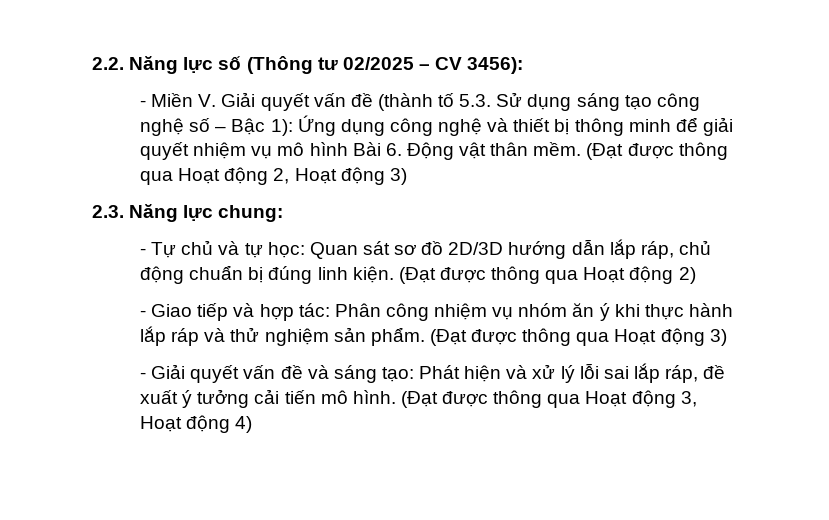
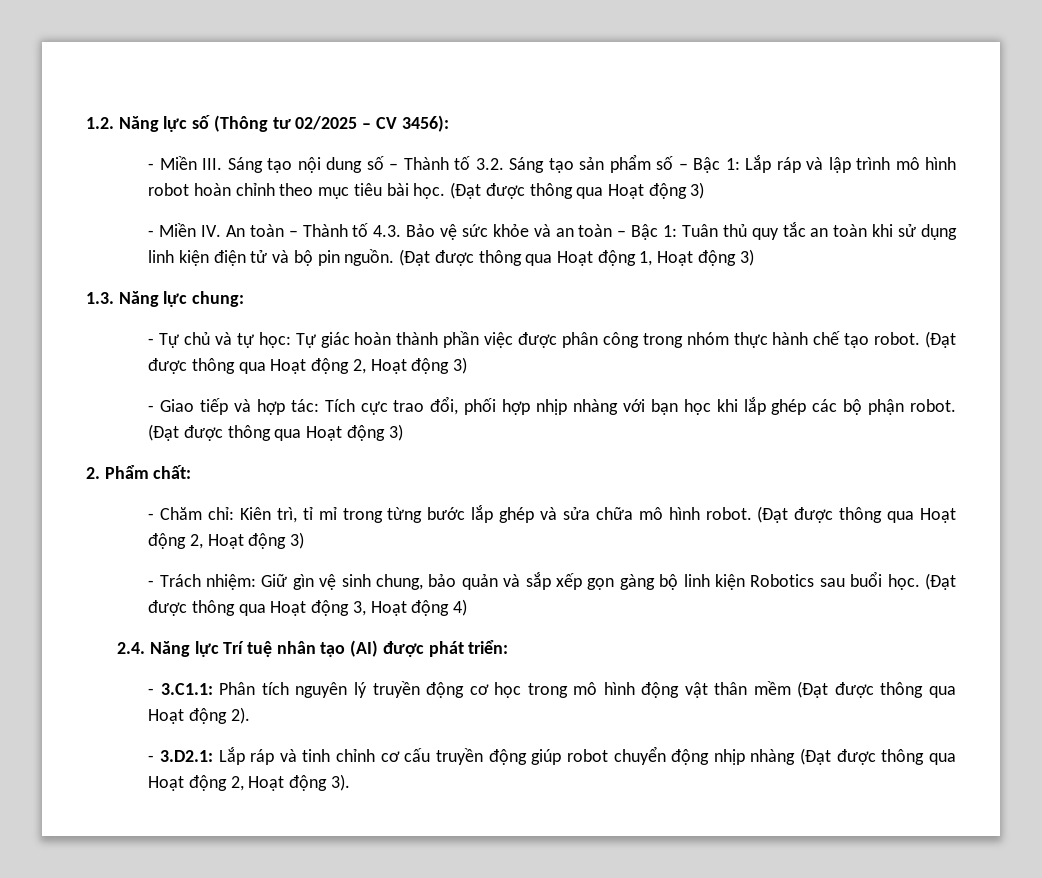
- 2.2. Năng lực số (Thông tư 02/2025 – CV 3456):
+ 1.2. Năng lực số (Thông tư 02/2025 – CV 3456):
- - Miền V. Giải quyết vấn đề (thành tố 5.3. Sử dụng sáng tạo công nghệ số – Bậc 1): Ứng dụng công nghệ và thiết bị thông minh để giải quyết nhiệm vụ mô hình Bài 6. Động vật thân mềm.
+ - Miền III. Sáng tạo nội dung số – Thành tố 3.2. Sáng tạo sản phẩm số – Bậc 1: Lắp ráp và lập trình mô hình robot hoàn chỉnh theo mục tiêu bài học. (Đạt được thông qua Hoạt động 3)
+ - Miền IV. An toàn – Thành tố 4.3. Bảo vệ sức khỏe và an toàn – Bậc 1: Tuân thủ quy tắc an toàn khi sử dụng linh kiện điện tử và bộ pin nguồn. (Đạt được thông qua Hoạt động 1, Hoạt động 3)
+ 1.3. Năng lực chung:
+ - Tự chủ và tự học: Tự giác hoàn thành phần việc được phân công trong nhóm thực hành chế tạo robot.
- 2.3. Năng lực chung:
- - Tự chủ và tự học: Quan sát sơ đồ 2D/3D hướng dẫn lắp ráp, chủ động chuẩn bị đúng linh kiện. (Đạt được thông qua Hoạt động 2)
- - Giao tiếp và hợp tác: Phân công nhiệm vụ nhóm ăn ý khi thực hành lắp ráp và thử nghiệm sản phẩm. (Đạt được thông qua Hoạt động 3)
- - Giải quyết vấn đề và sáng tạo: Phát hiện và xử lý lỗi sai lắp ráp, đề xuất ý tưởng cải tiến mô hình.
+ - Giao tiếp và hợp tác: Tích cực trao đổi, phối hợp nhịp nhàng với bạn học khi lắp ghép các bộ phận robot. (Đạt được thông qua Hoạt động 3)
+ 2. Phẩm chất:
+ - Chăm chỉ: Kiên trì, tỉ mỉ trong từng bước lắp ghép và sửa chữa mô hình robot. (Đạt được thông qua Hoạt động 2, Hoạt động 3)
+ - Trách nhiệm: Giữ gìn vệ sinh chung, bảo quản và sắp xếp gọn gàng bộ linh kiện Robotics sau buổi học.
+ 2.4. Năng lực Trí tuệ nhân tạo (AI) được phát triển:
+ - 3.C1.1: Phân tích nguyên lý truyền động cơ học trong mô hình động vật thân mềm (Đạt được thông qua Hoạt động 2).
+ - 3.D2.1: Lắp ráp và tinh chỉnh cơ cấu truyền động giúp robot chuyển động nhịp nhàng (Đạt được thông qua Hoạt động 2, Hoạt động 3).

